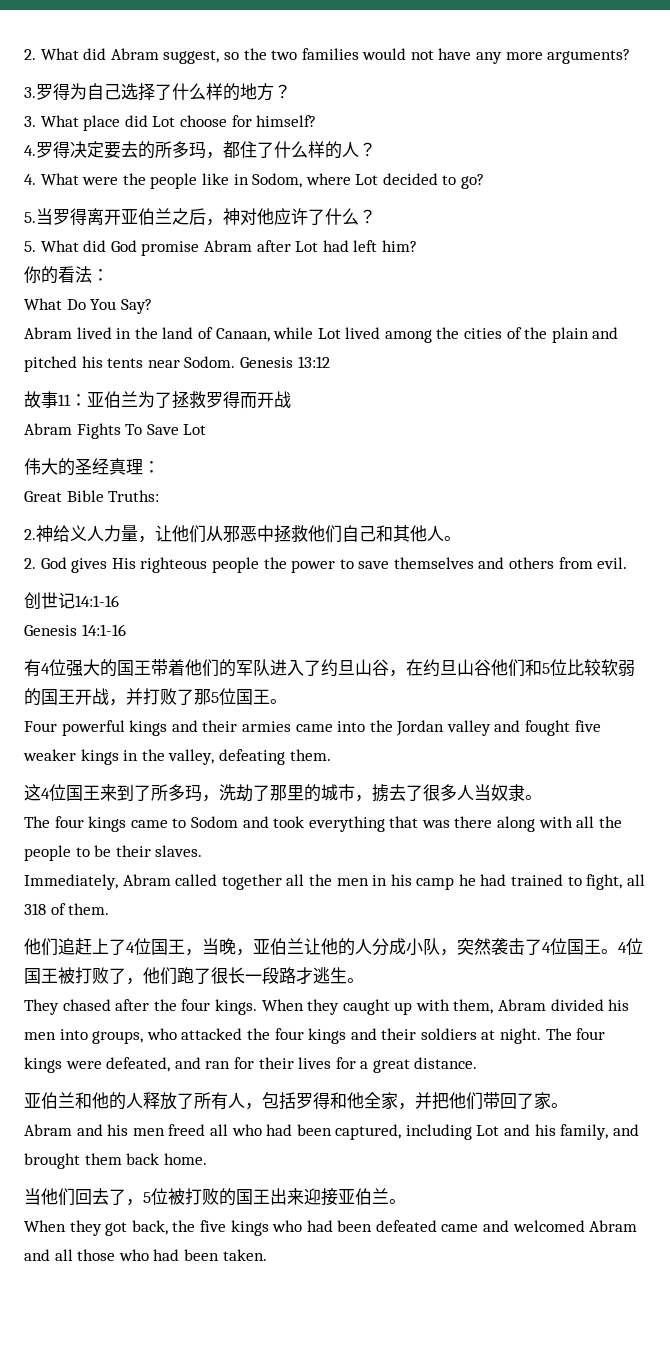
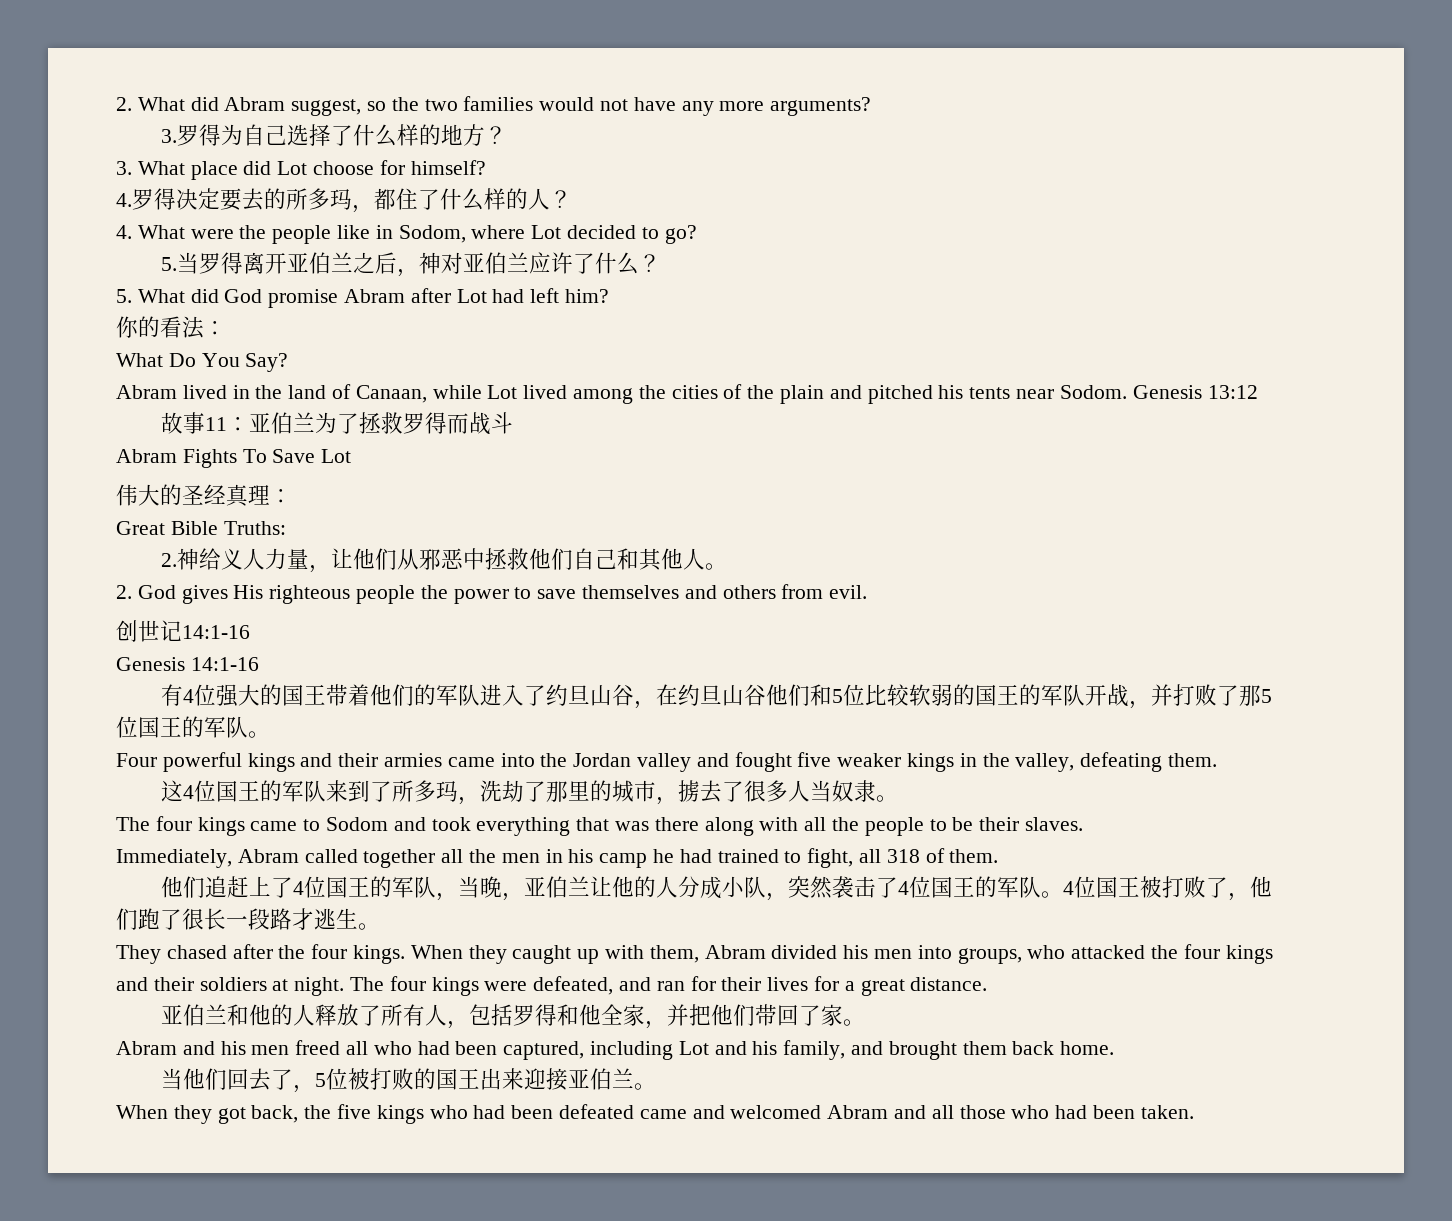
- 5.当罗得离开亚伯兰之后，神对他应许了什么？
+ 5.当罗得离开亚伯兰之后，神对亚伯兰应许了什么？
- 故事11：亚伯兰为了拯救罗得而开战
+ 故事11：亚伯兰为了拯救罗得而战斗
- 有4位强大的国王带着他们的军队进入了约旦山谷，在约旦山谷他们和5位比较软弱的国王开战，并打败了那5位国王。
+ 有4位强大的国王带着他们的军队进入了约旦山谷，在约旦山谷他们和5位比较软弱的国王的军队开战，并打败了那5位国王的军队。
- 这4位国王来到了所多玛，洗劫了那里的城市，掳去了很多人当奴隶。
+ 这4位国王的军队来到了所多玛，洗劫了那里的城市，掳去了很多人当奴隶。
- 他们追赶上了4位国王，当晚，亚伯兰让他的人分成小队，突然袭击了4位国王。
+ 他们追赶上了4位国王的军队，当晚，亚伯兰让他的人分成小队，突然袭击了4位国王的军队。

